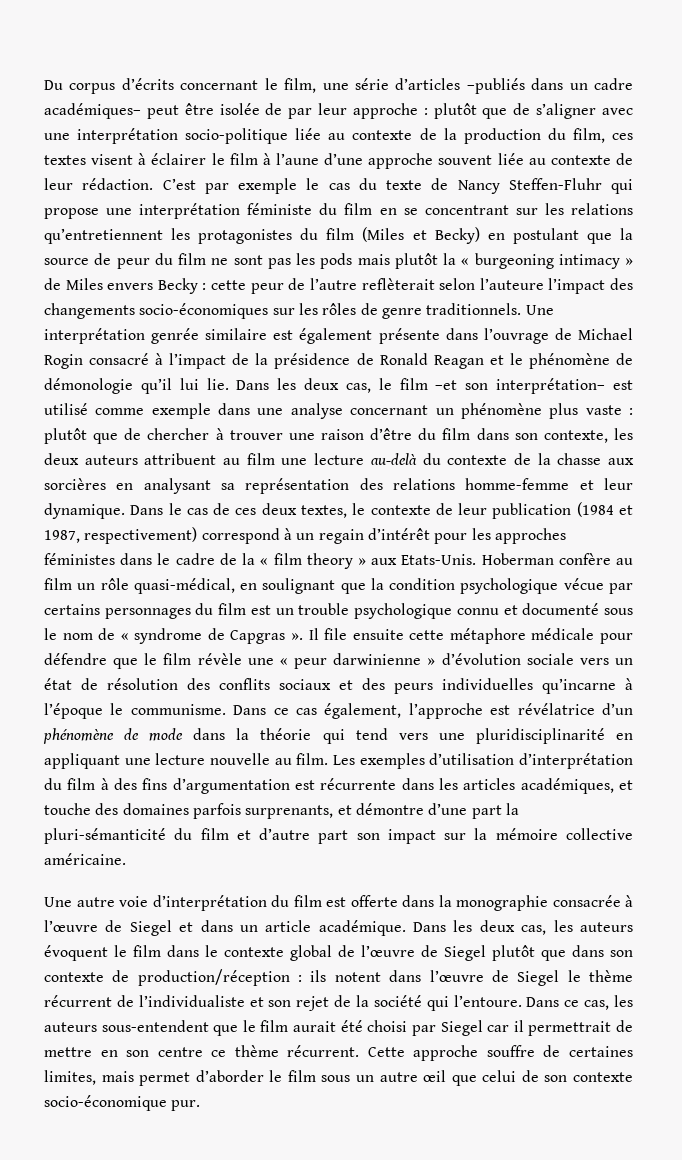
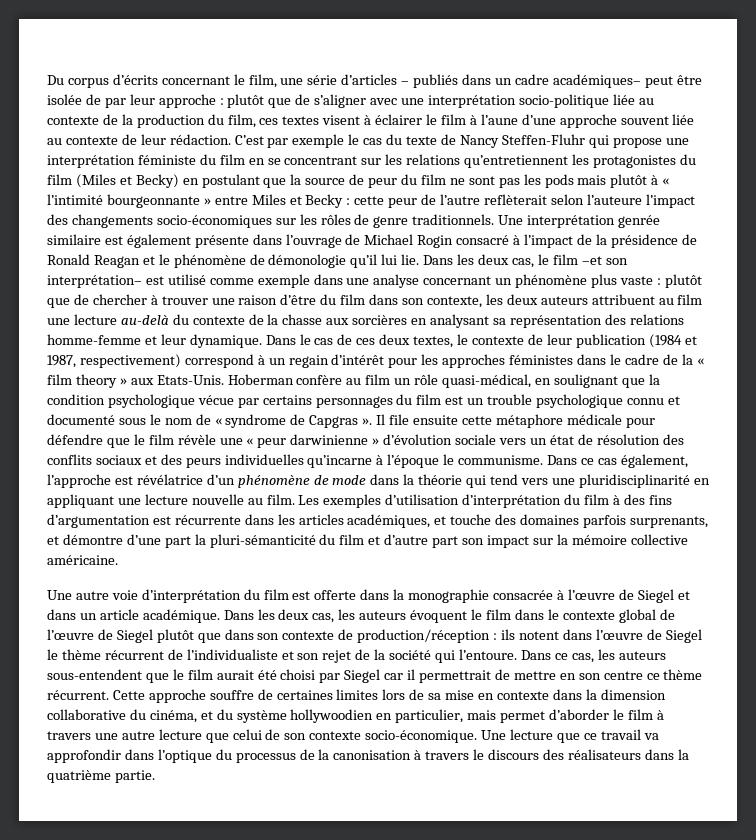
- Du corpus d’écrits concernant le film, une série d’articles –publiés dans un cadre académiques– peut être isolée de par leur approche : plutôt que de s’aligner avec une interprétation socio-politique liée au contexte de la production du film, ces textes visent à éclairer le film à l’aune d’une approche souvent liée au contexte de leur rédaction.
+ Du corpus d’écrits concernant le film, une série d’articles – publiés dans un cadre académiques– peut être isolée de par leur approche : plutôt que de s’aligner avec une interprétation socio-politique liée au contexte de la production du film, ces textes visent à éclairer le film à l’aune d’une approche souvent liée au contexte de leur rédaction.
- C’est par exemple le cas du texte de Nancy Steffen-Fluhr qui propose une interprétation féministe du film en se concentrant sur les relations qu’entretiennent les protagonistes du film (Miles et Becky) en postulant que la source de peur du film ne sont pas les pods mais plutôt la « burgeoning intimacy » de Miles envers Becky :
+ C’est par exemple le cas du texte de Nancy Steffen-Fluhr qui propose une interprétation féministe du film en se concentrant sur les relations qu’entretiennent les protagonistes du film (Miles et Becky) en postulant que la source de peur du film ne sont pas les pods mais plutôt à « l’intimité bourgeonnante » entre Miles et Becky :
- Cette approche souffre de certaines limites, mais permet d’aborder le film sous un autre œil que celui de son contexte socio-économique pur.
+ Cette approche souffre de certaines limites lors de sa mise en contexte dans la dimension collaborative du cinéma, et du système hollywoodien en particulier, mais permet d’aborder le film à travers une autre lecture que celui de son contexte socio-économique. Une lecture que ce travail va approfondir dans l’optique du processus de la canonisation à travers le discours des réalisateurs dans la quatrième partie.

